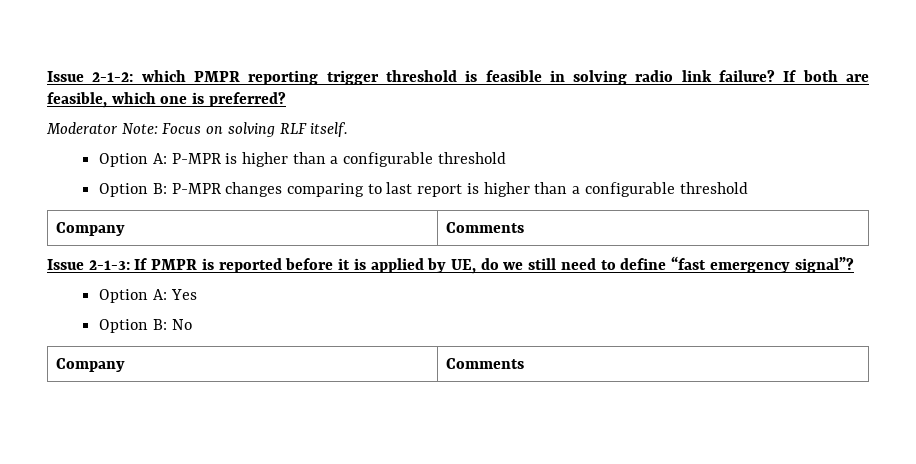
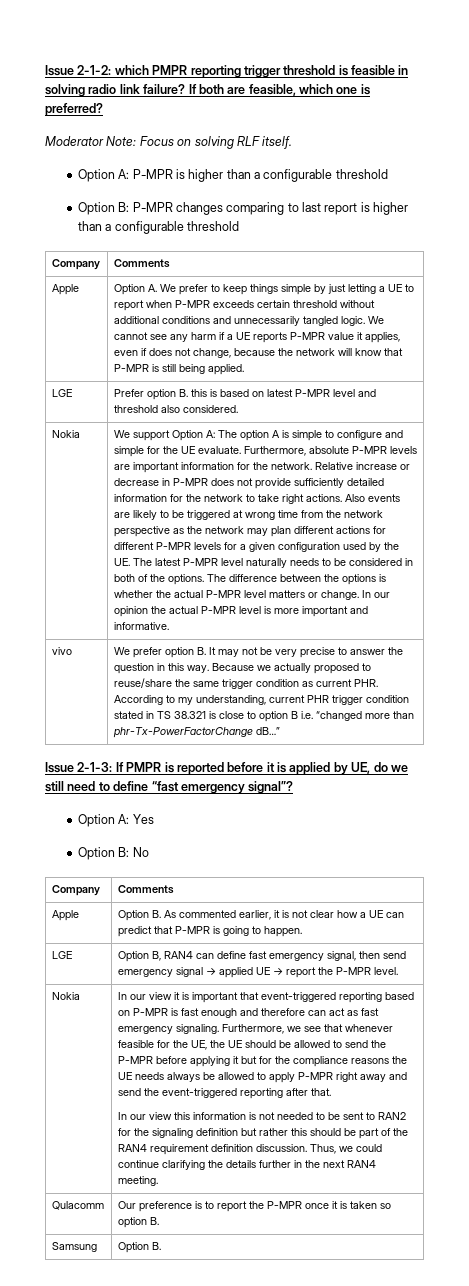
+ Apple | Option A. We prefer to keep things simple by just letting a UE to report when P-MPR exceeds certain threshold without additional conditions and unnecessarily tangled logic. We cannot see any harm if a UE reports P-MPR value it applies, even if does not change, because the network will know that P-MPR is still being applied.
+ LGE | Prefer option B. this is based on latest P-MPR level and threshold also considered.
+ Nokia | We support Option A: The option A is simple to configure and simple for the UE evaluate. Furthermore, absolute P-MPR levels are important information for the network. Relative increase or decrease in P-MPR does not provide sufficiently detailed information for the network to take right actions. Also events are likely to be triggered at wrong time from the network perspective as the network may plan different actions for different P-MPR levels for a given configuration used by the UE. The latest P-MPR level naturally needs to be considered in both of the options. The difference between the options is whether the actual P-MPR level matters or change. In our opinion the actual P-MPR level is more important and informative.
+ vivo | We prefer option B. It may not be very precise to answer the question in this way. Because we actually proposed to reuse/share the same trigger condition as current PHR. According to my understanding, current PHR trigger condition stated in TS 38.321 is close to option B i.e. “changed more than phr-Tx-PowerFactorChange dB…”
+ Apple | Option B. As commented earlier, it is not clear how a UE can predict that P-MPR is going to happen.
+ LGE | Option B, RAN4 can define fast emergency signal, then send emergency signal → applied UE → report the P-MPR level.
+ Nokia | In our view it is important that event-triggered reporting based on P-MPR is fast enough and therefore can act as fast emergency signaling. Furthermore, we see that whenever feasible for the UE, the UE should be allowed to send the P-MPR before applying it but for the compliance reasons the UE needs always be allowed to apply P-MPR right away and send the event-triggered reporting after that.
+ In our view this information is not needed to be sent to RAN2 for the signaling definition but rather this should be part of the RAN4 requirement definition discussion. Thus, we could continue clarifying the details further in the next RAN4 meeting.
+ Qulacomm | Our preference is to report the P-MPR once it is taken so option B.
+ Samsung | Option B.

